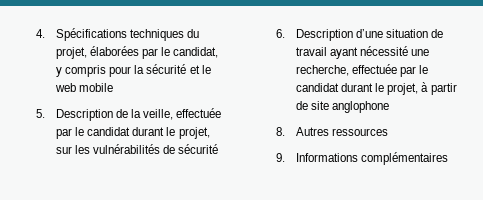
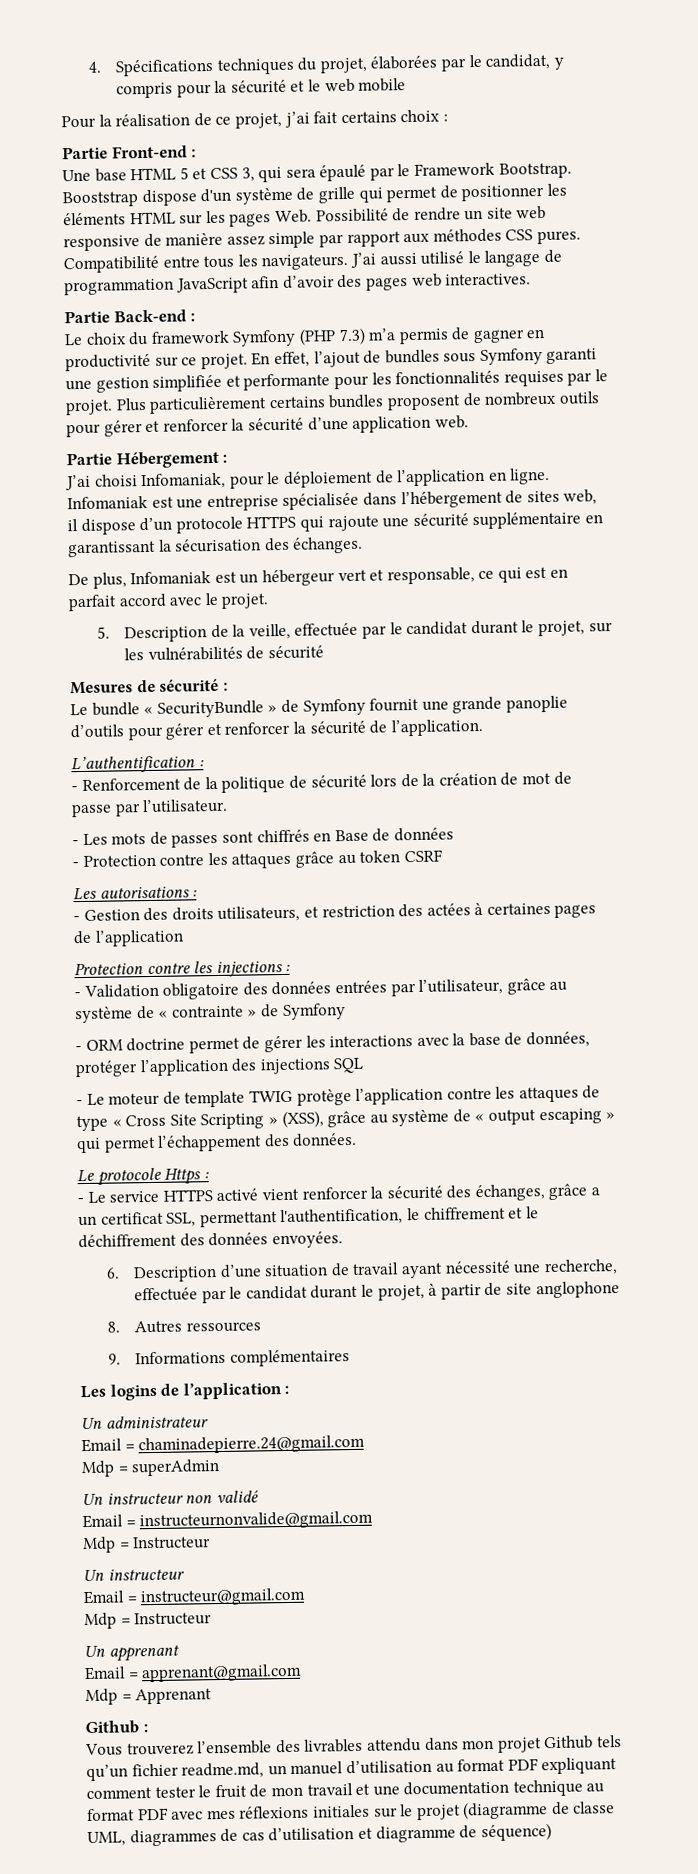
+ Pour la réalisation de ce projet, j’ai fait certains choix :
+ Partie Front-end :
+ Une base HTML 5 et CSS 3, qui sera épaulé par le Framework Bootstrap. Booststrap dispose d'un système de grille qui permet de positionner les éléments HTML sur les pages Web. Possibilité de rendre un site web responsive de manière assez simple par rapport aux méthodes CSS pures. Compatibilité entre tous les navigateurs. J’ai aussi utilisé le langage de programmation JavaScript afin d’avoir des pages web interactives.
+ Partie Back-end :
+ Le choix du framework Symfony (PHP 7.3) m’a permis de gagner en productivité sur ce projet. En effet, l’ajout de bundles sous Symfony garanti une gestion simplifiée et performante pour les fonctionnalités requises par le projet. Plus particulièrement certains bundles proposent de nombreux outils pour gérer et renforcer la sécurité d’une application web.
+ Partie Hébergement :
+ J’ai choisi Infomaniak, pour le déploiement de l’application en ligne. Infomaniak est une entreprise spécialisée dans l’hébergement de sites web, il dispose d’un protocole HTTPS qui rajoute une sécurité supplémentaire en garantissant la sécurisation des échanges.
+ De plus, Infomaniak est un hébergeur vert et responsable, ce qui est en parfait accord avec le projet.
+ Mesures de sécurité :
+ Le bundle « SecurityBundle » de Symfony fournit une grande panoplie d’outils pour gérer et renforcer la sécurité de l’application.
+ L’authentification :
+ - Renforcement de la politique de sécurité lors de la création de mot de passe par l’utilisateur.
+ - Les mots de passes sont chiffrés en Base de données
+ - Protection contre les attaques grâce au token CSRF
+ Les autorisations :
+ - Gestion des droits utilisateurs, et restriction des actées à certaines pages de l’application
+ Protection contre les injections :
+ - Validation obligatoire des données entrées par l’utilisateur, grâce au système de « contrainte » de Symfony
+ - ORM doctrine permet de gérer les interactions avec la base de données, protéger l’application des injections SQL
+ - Le moteur de template TWIG protège l’application contre les attaques de type « Cross Site Scripting » (XSS), grâce au système de « output escaping » qui permet l’échappement des données.
+ Le protocole Https :
+ - Le service HTTPS activé vient renforcer la sécurité des échanges, grâce a un certificat SSL, permettant l'authentification, le chiffrement et le déchiffrement des données envoyées.
+ Les logins de l’application :
+ Un administrateur
+ Email = chaminadepierre.24@gmail.com
+ Mdp = superAdmin
+ Un instructeur non validé
+ Email = instructeurnonvalide@gmail.com
+ Mdp = Instructeur
+ Un instructeur
+ Email = instructeur@gmail.com
+ Mdp = Instructeur
+ Un apprenant
+ Email = apprenant@gmail.com
+ Mdp = Apprenant
+ Github :
+ Vous trouverez l’ensemble des livrables attendu dans mon projet Github tels qu’un fichier readme.md, un manuel d’utilisation au format PDF expliquant comment tester le fruit de mon travail et une documentation technique au format PDF avec mes réflexions initiales sur le projet (diagramme de classe UML, diagrammes de cas d’utilisation et diagramme de séquence)

